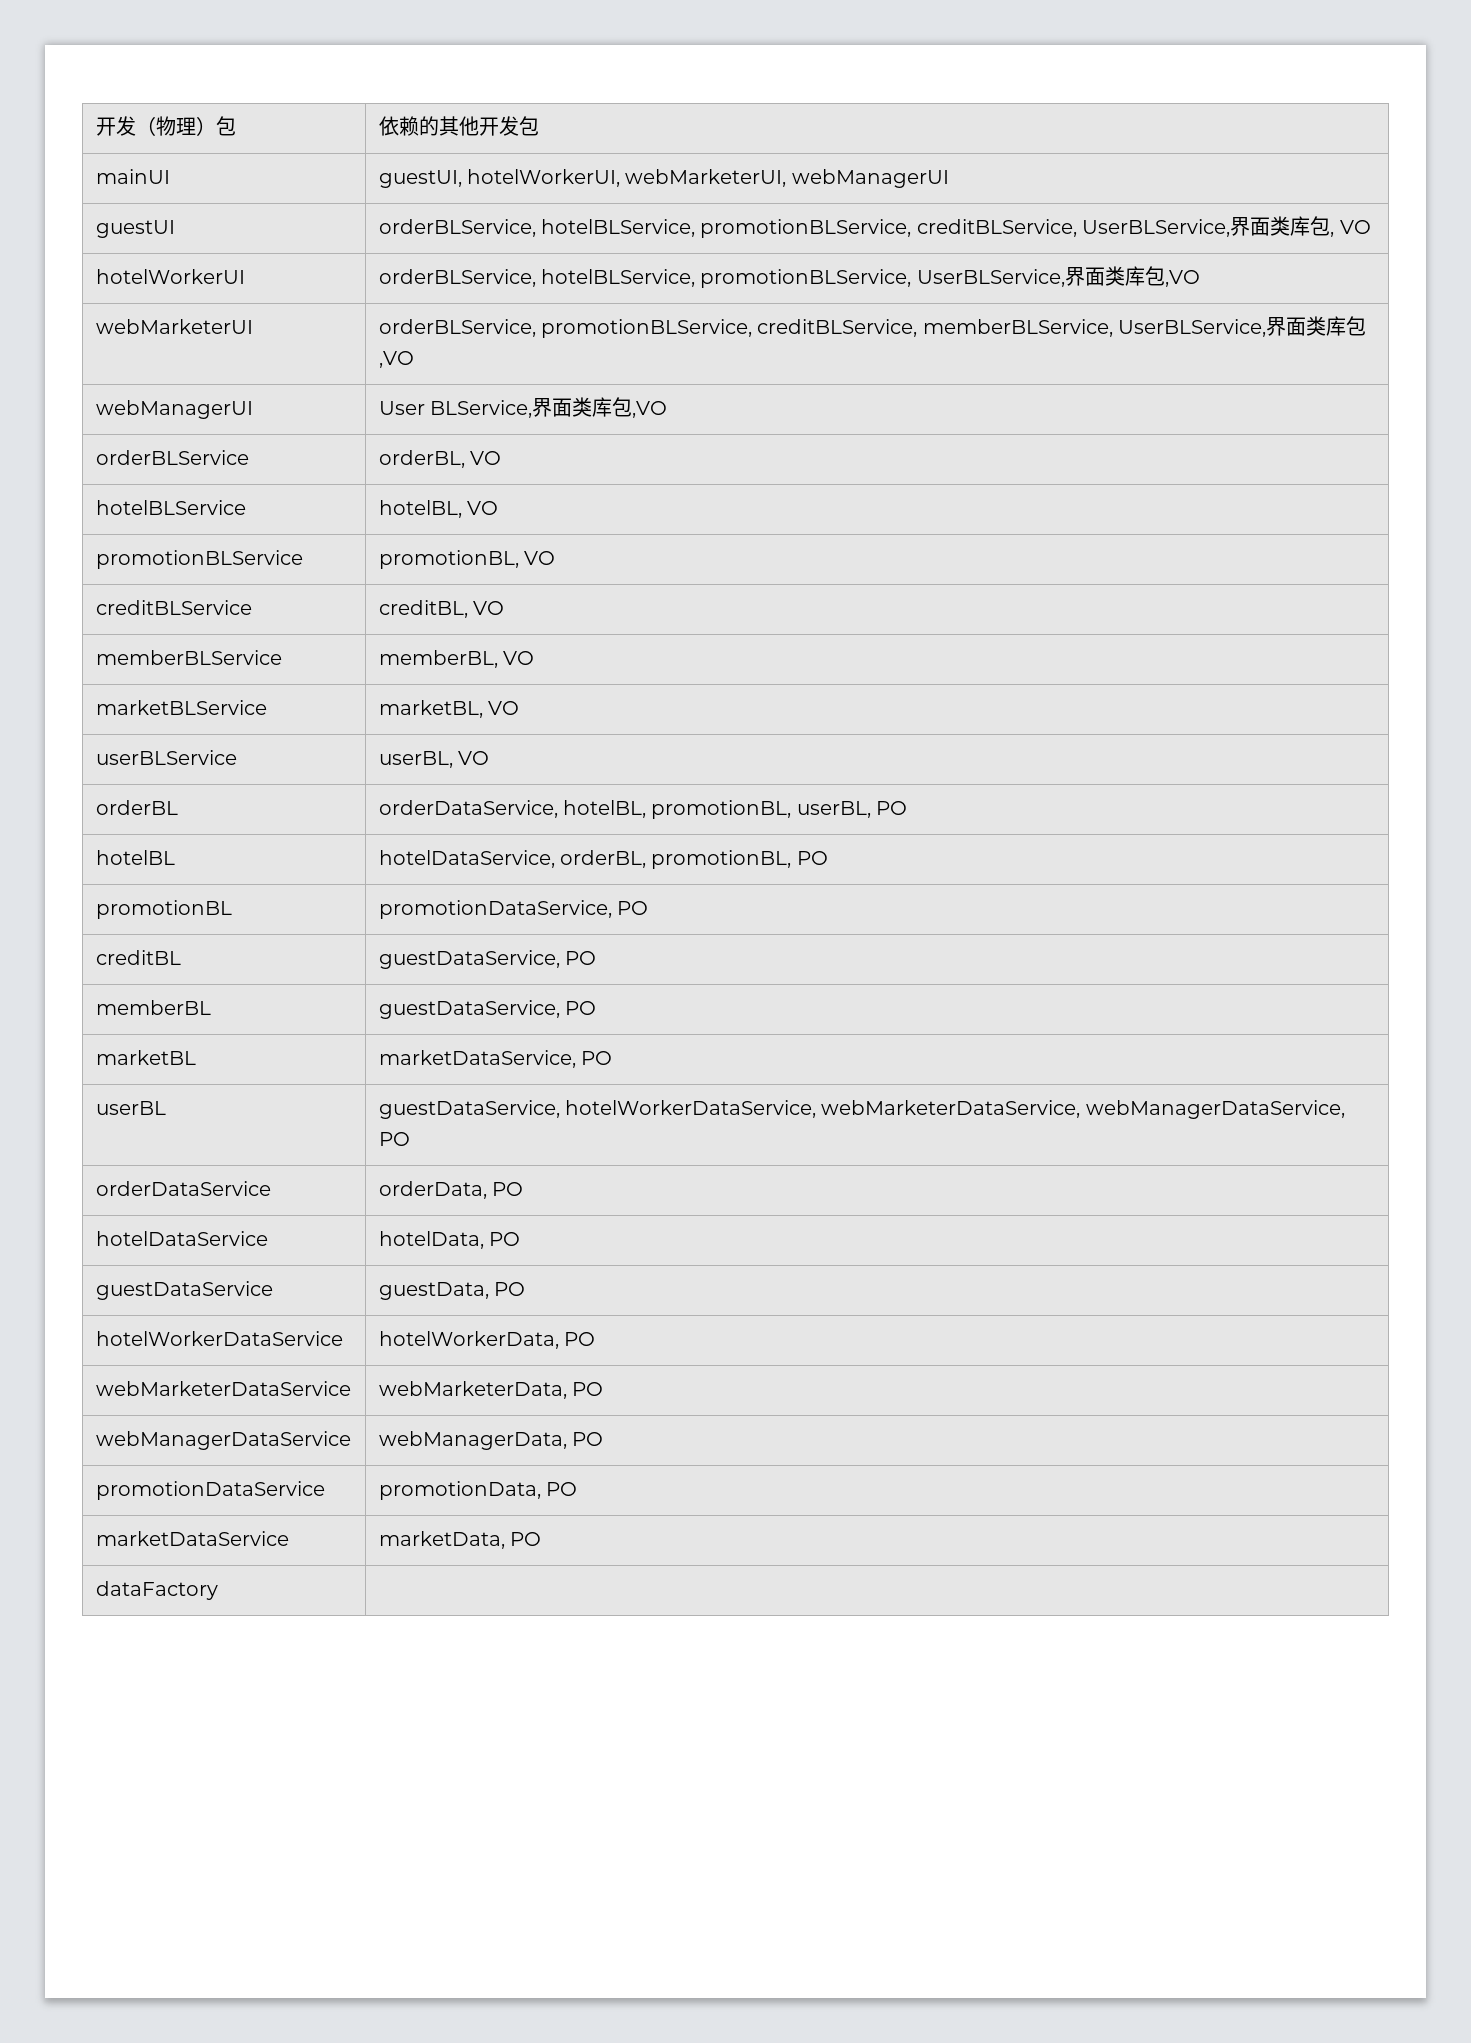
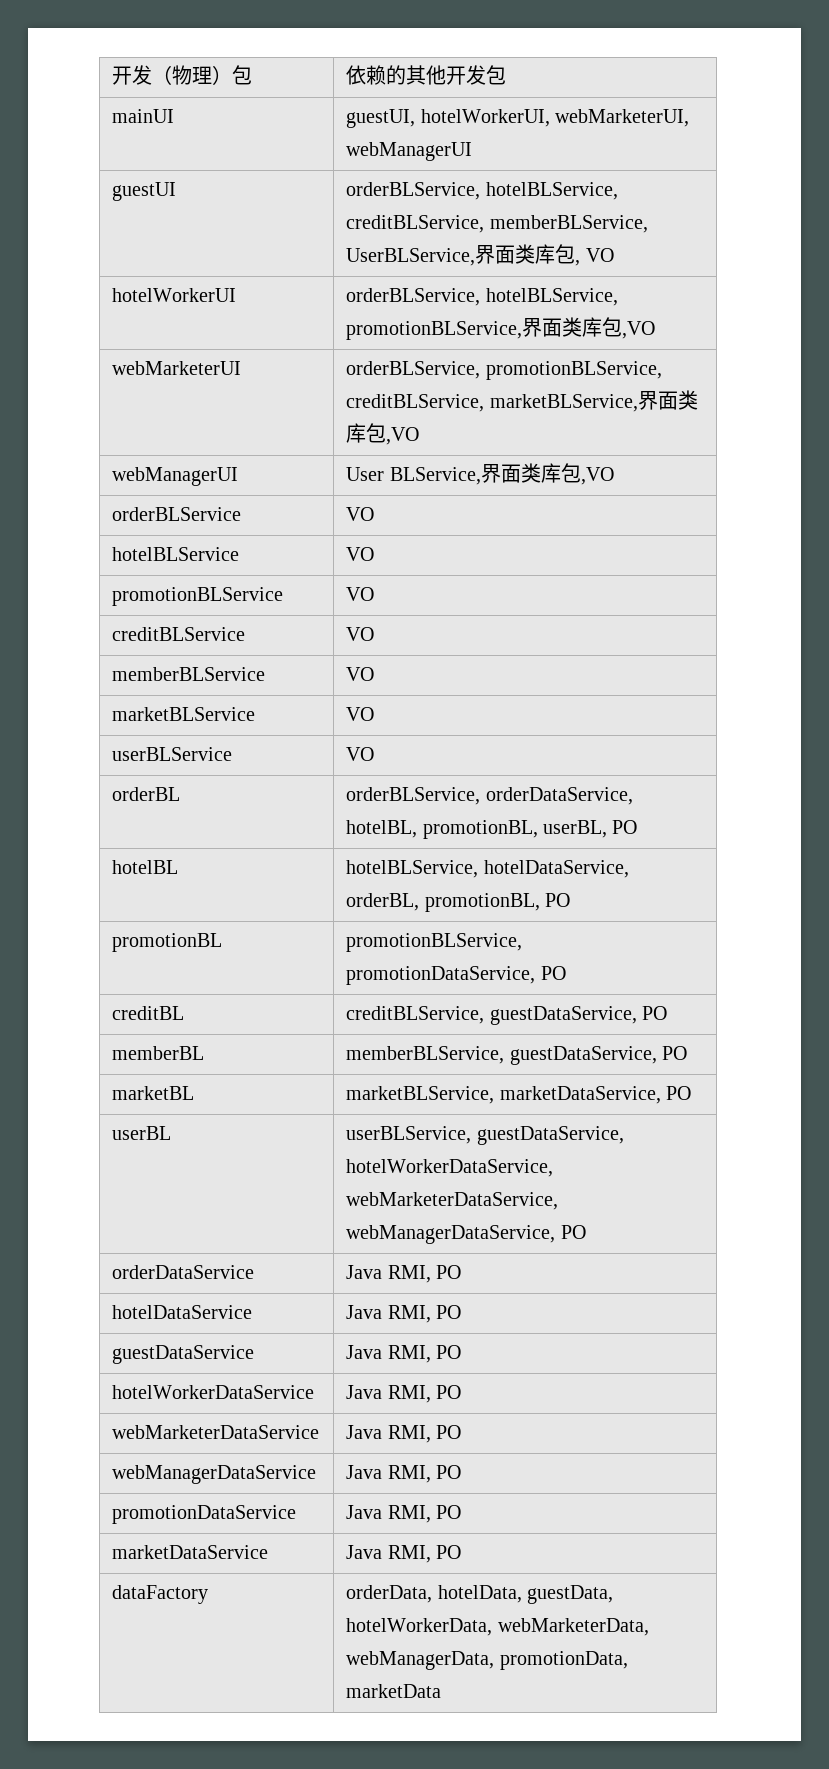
- guestUI | orderBLService, hotelBLService, promotionBLService, creditBLService, UserBLService,界面类库包, VO
+ guestUI | orderBLService, hotelBLService, creditBLService, memberBLService, UserBLService,界面类库包, VO
- hotelWorkerUI | orderBLService, hotelBLService, promotionBLService, UserBLService,界面类库包,VO
+ hotelWorkerUI | orderBLService, hotelBLService, promotionBLService,界面类库包,VO
- webMarketerUI | orderBLService, promotionBLService, creditBLService, memberBLService, UserBLService,界面类库包,VO
+ webMarketerUI | orderBLService, promotionBLService, creditBLService, marketBLService,界面类库包,VO
- orderBLService | orderBL, VO
+ orderBLService | VO
- hotelBLService | hotelBL, VO
+ hotelBLService | VO
- promotionBLService | promotionBL, VO
+ promotionBLService | VO
- creditBLService | creditBL, VO
+ creditBLService | VO
- memberBLService | memberBL, VO
+ memberBLService | VO
- marketBLService | marketBL, VO
+ marketBLService | VO
- userBLService | userBL, VO
+ userBLService | VO
- orderBL | orderDataService, hotelBL, promotionBL, userBL, PO
+ orderBL | orderBLService, orderDataService, hotelBL, promotionBL, userBL, PO
- hotelBL | hotelDataService, orderBL, promotionBL, PO
+ hotelBL | hotelBLService, hotelDataService, orderBL, promotionBL, PO
- promotionBL | promotionDataService, PO
+ promotionBL | promotionBLService, promotionDataService, PO
- creditBL | guestDataService, PO
+ creditBL | creditBLService, guestDataService, PO
- memberBL | guestDataService, PO
+ memberBL | memberBLService, guestDataService, PO
- marketBL | marketDataService, PO
+ marketBL | marketBLService, marketDataService, PO
- userBL | guestDataService, hotelWorkerDataService, webMarketerDataService, webManagerDataService, PO
+ userBL | userBLService, guestDataService, hotelWorkerDataService, webMarketerDataService, webManagerDataService, PO
- orderDataService | orderData, PO
+ orderDataService | Java RMI, PO
- hotelDataService | hotelData, PO
+ hotelDataService | Java RMI, PO
- guestDataService | guestData, PO
+ guestDataService | Java RMI, PO
- hotelWorkerDataService | hotelWorkerData, PO
+ hotelWorkerDataService | Java RMI, PO
- webMarketerDataService | webMarketerData, PO
+ webMarketerDataService | Java RMI, PO
- webManagerDataService | webManagerData, PO
+ webManagerDataService | Java RMI, PO
- promotionDataService | promotionData, PO
+ promotionDataService | Java RMI, PO
- marketDataService | marketData, PO
+ marketDataService | Java RMI, PO
- dataFactory |
+ dataFactory | orderData, hotelData, guestData, hotelWorkerData, webMarketerData, webManagerData, promotionData, marketData

